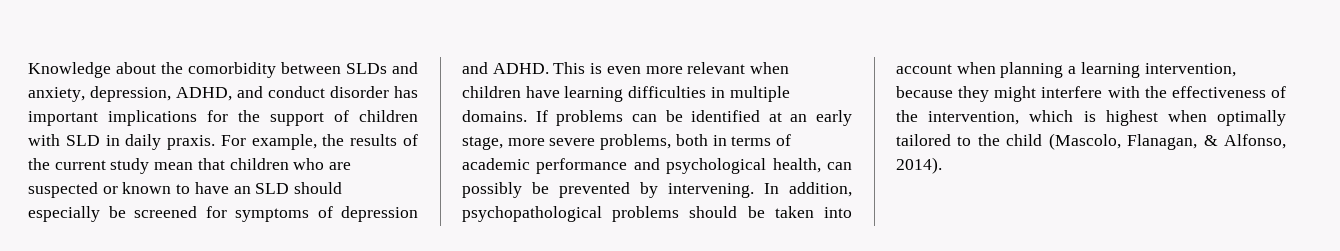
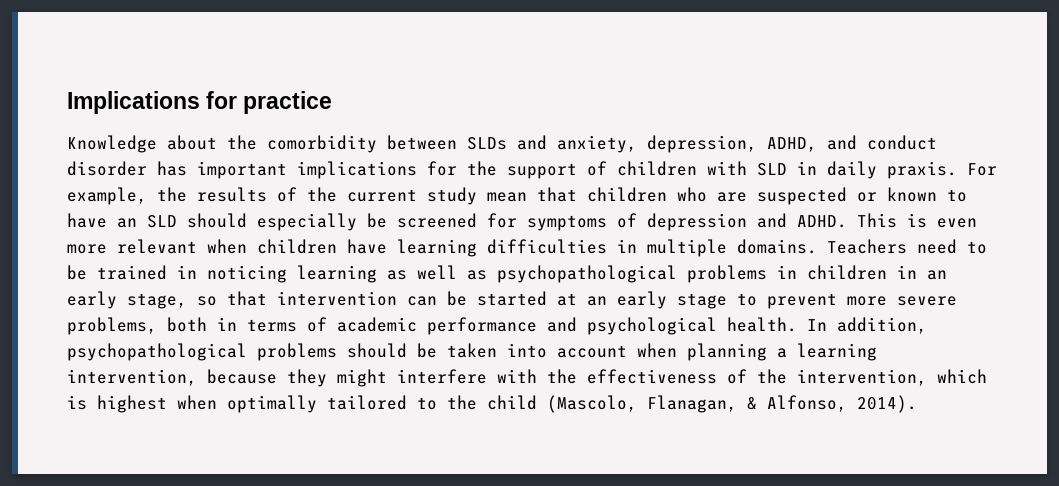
+ Implications for practice
- If problems can be identified at an early stage, more severe problems, both in terms of academic performance and psychological health, can possibly be prevented by intervening.
+ Teachers need to be trained in noticing learning as well as psychopathological problems in children in an early stage, so that intervention can be started at an early stage to prevent more severe problems, both in terms of academic performance and psychological health.

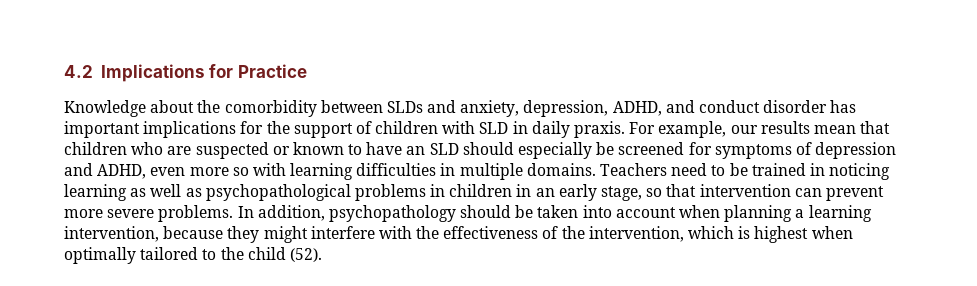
- Implications for practice
+ 4.2 Implications for Practice
- For example, the results of the current study mean that children who are suspected or known to have an SLD should especially be screened for symptoms of depression and ADHD. This is even more relevant when children have learning difficulties in multiple domains.
+ For example, our results mean that children who are suspected or known to have an SLD should especially be screened for symptoms of depression and ADHD, even more so with learning difficulties in multiple domains.
- Teachers need to be trained in noticing learning as well as psychopathological problems in children in an early stage, so that intervention can be started at an early stage to prevent more severe problems, both in terms of academic performance and psychological health. In addition, psychopathological problems should be taken into account when planning a learning intervention, because they might interfere with the effectiveness of the intervention, which is highest when optimally tailored to the child (Mascolo, Flanagan, & Alfonso, 2014).
+ Teachers need to be trained in noticing learning as well as psychopathological problems in children in an early stage, so that intervention can prevent more severe problems. In addition, psychopathology should be taken into account when planning a learning intervention, because they might interfere with the effectiveness of the intervention, which is highest when optimally tailored to the child (52).

